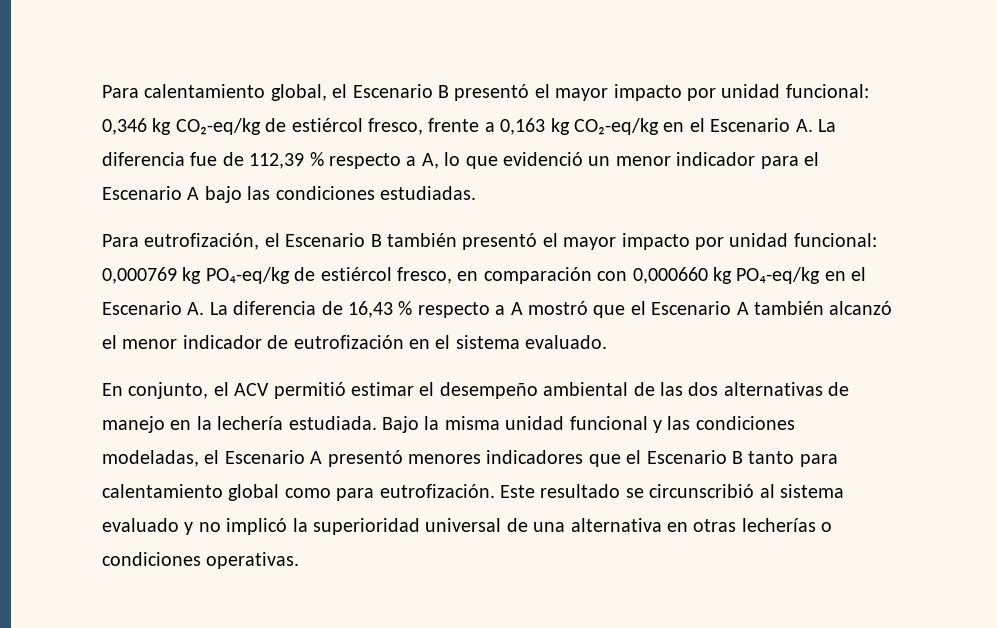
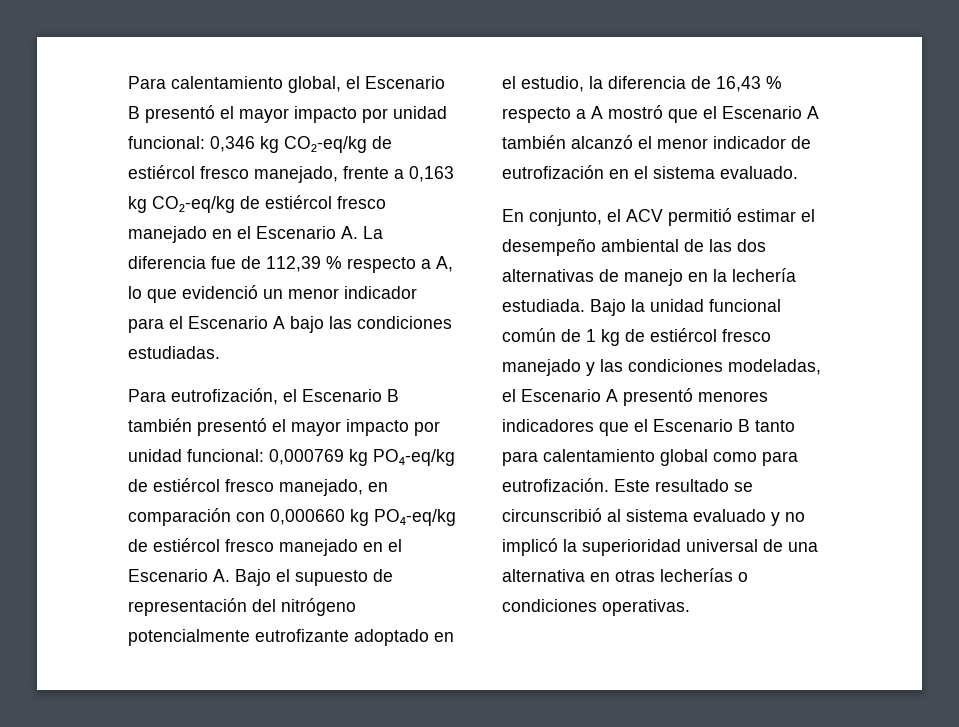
- Para calentamiento global, el Escenario B presentó el mayor impacto por unidad funcional: 0,346 kg CO₂-eq/kg de estiércol fresco, frente a 0,163 kg CO₂-eq/kg en el Escenario A. La diferencia fue de 112,39 % respecto a A, lo que evidenció un menor indicador para el Escenario A bajo las condiciones estudiadas.
+ Para calentamiento global, el Escenario B presentó el mayor impacto por unidad funcional: 0,346 kg CO₂-eq/kg de estiércol fresco manejado, frente a 0,163 kg CO₂-eq/kg de estiércol fresco manejado en el Escenario A. La diferencia fue de 112,39 % respecto a A, lo que evidenció un menor indicador para el Escenario A bajo las condiciones estudiadas.
- Para eutrofización, el Escenario B también presentó el mayor impacto por unidad funcional: 0,000769 kg PO₄-eq/kg de estiércol fresco, en comparación con 0,000660 kg PO₄-eq/kg en el Escenario A. La diferencia de 16,43 % respecto a A mostró que el Escenario A también alcanzó el menor indicador de eutrofización en el sistema evaluado.
+ Para eutrofización, el Escenario B también presentó el mayor impacto por unidad funcional: 0,000769 kg PO₄-eq/kg de estiércol fresco manejado, en comparación con 0,000660 kg PO₄-eq/kg de estiércol fresco manejado en el Escenario A. Bajo el supuesto de representación del nitrógeno potencialmente eutrofizante adoptado en el estudio, la diferencia de 16,43 % respecto a A mostró que el Escenario A también alcanzó el menor indicador de eutrofización en el sistema evaluado.
- Bajo la misma unidad funcional y las condiciones modeladas, el Escenario A presentó menores indicadores que el Escenario B tanto para calentamiento global como para eutrofización.
+ Bajo la unidad funcional común de 1 kg de estiércol fresco manejado y las condiciones modeladas, el Escenario A presentó menores indicadores que el Escenario B tanto para calentamiento global como para eutrofización.

